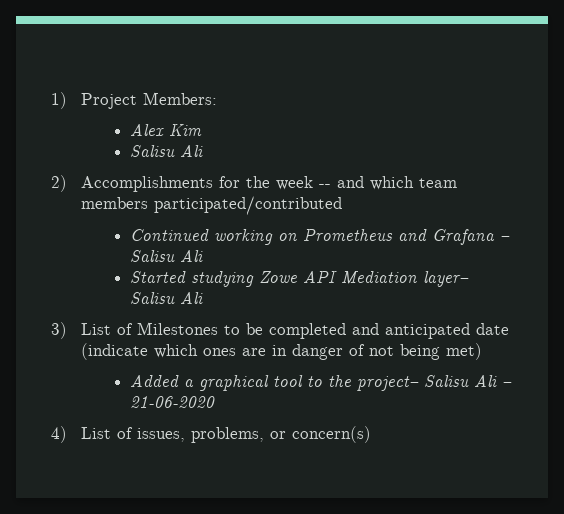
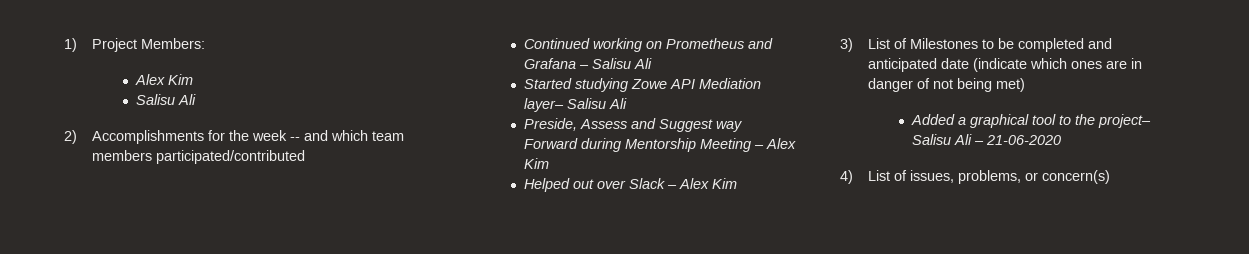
+ Preside, Assess and Suggest way Forward during Mentorship Meeting – Alex Kim
+ Helped out over Slack – Alex Kim

